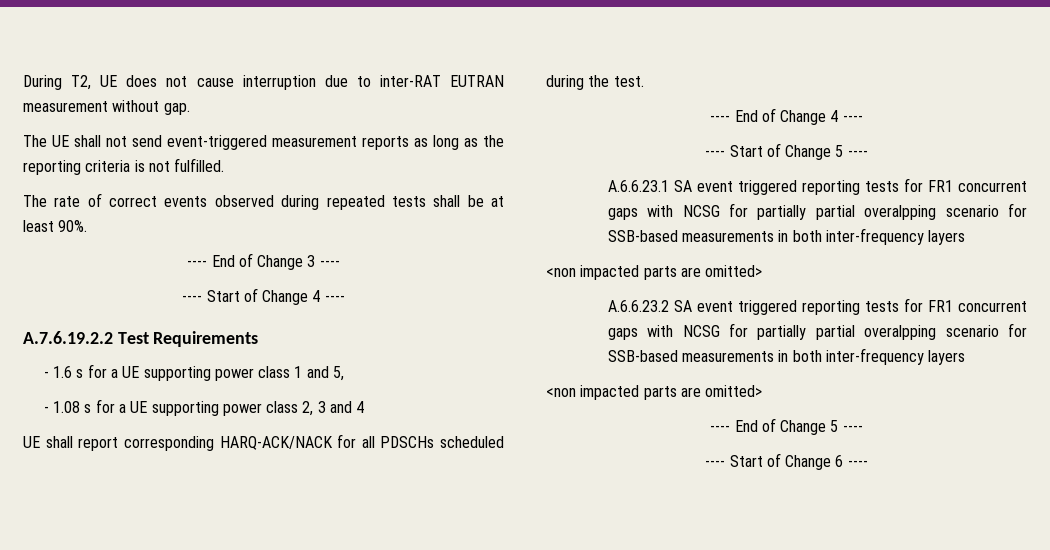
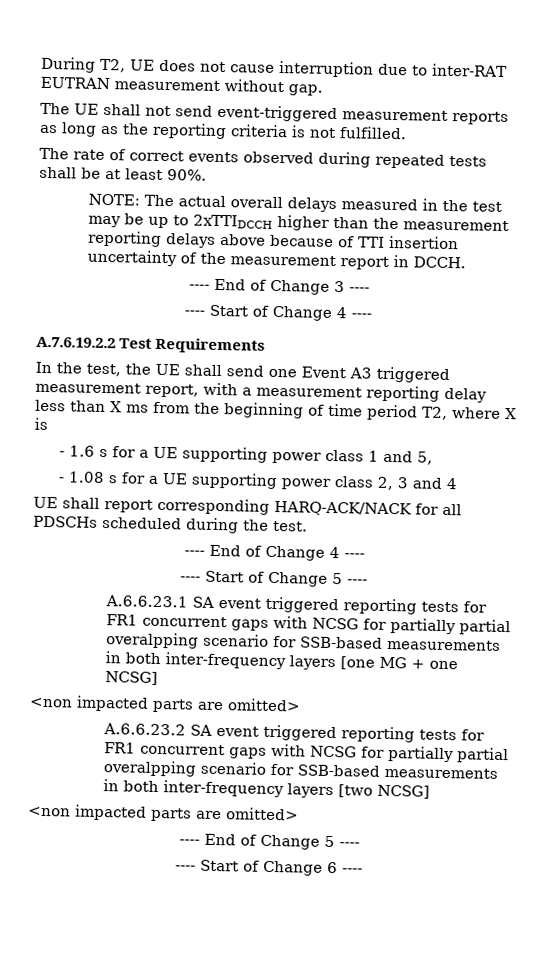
+ NOTE: The actual overall delays measured in the test may be up to 2xTTIDCCH higher than the measurement reporting delays above because of TTI insertion uncertainty of the measurement report in DCCH.
+ In the test, the UE shall send one Event A3 triggered measurement report, with a measurement reporting delay less than X ms from the beginning of time period T2, where X is
- A.6.6.23.1 SA event triggered reporting tests for FR1 concurrent gaps with NCSG for partially partial overalpping scenario for SSB-based measurements in both inter-frequency layers
+ A.6.6.23.1 SA event triggered reporting tests for FR1 concurrent gaps with NCSG for partially partial overalpping scenario for SSB-based measurements in both inter-frequency layers [one MG + one NCSG]
- A.6.6.23.2 SA event triggered reporting tests for FR1 concurrent gaps with NCSG for partially partial overalpping scenario for SSB-based measurements in both inter-frequency layers
+ A.6.6.23.2 SA event triggered reporting tests for FR1 concurrent gaps with NCSG for partially partial overalpping scenario for SSB-based measurements in both inter-frequency layers [two NCSG]

